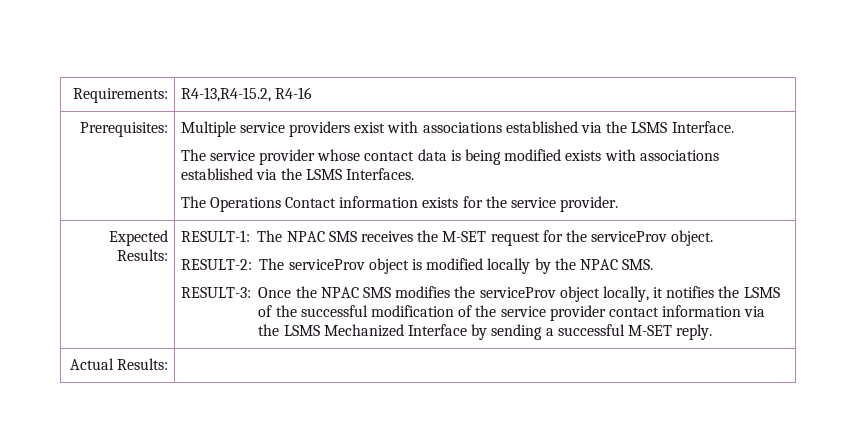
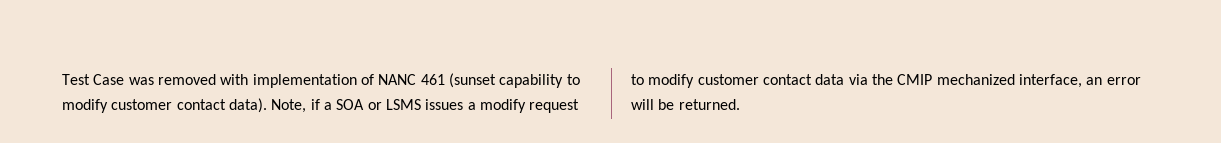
- Requirements: | R4-13,R4-15.2, R4-16
- Prerequisites: | Multiple service providers exist with associations established via the LSMS Interface.
- The service provider whose contact data is being modified exists with associations established via the LSMS Interfaces.
- The Operations Contact information exists for the service provider.
- Expected Results: | RESULT-1: The NPAC SMS receives the M-SET request for the serviceProv object.
- RESULT-2: The serviceProv object is modified locally by the NPAC SMS.
- RESULT-3: Once the NPAC SMS modifies the serviceProv object locally, it notifies the LSMS of the successful modification of the service provider contact information via the LSMS Mechanized Interface by sending a successful M-SET reply.
- Actual Results: |
+ Test Case was removed with implementation of NANC 461 (sunset capability to modify customer contact data). Note, if a SOA or LSMS issues a modify request to modify customer contact data via the CMIP mechanized interface, an error will be returned.

